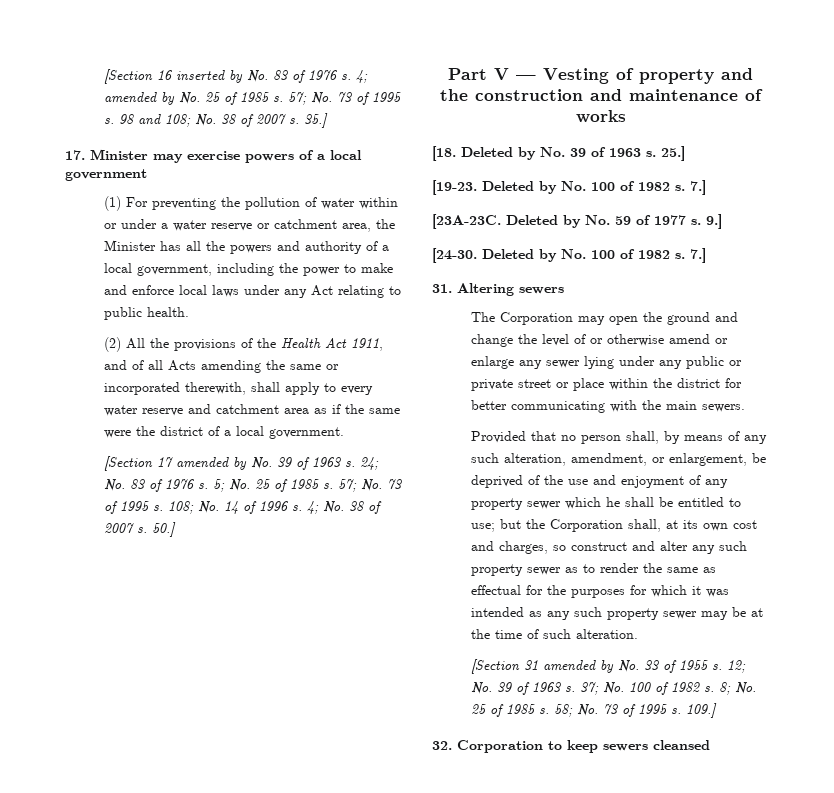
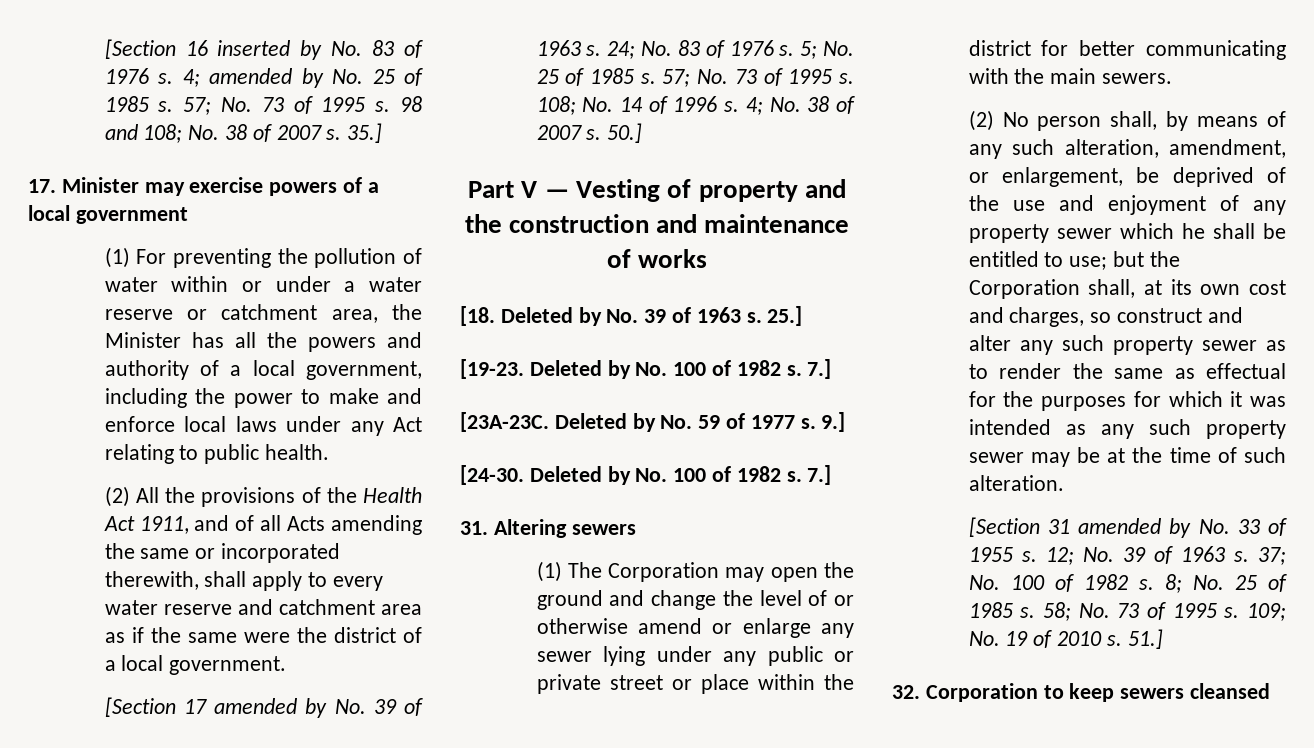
- The Corporation may open the ground and change the level of or otherwise amend or enlarge any sewer lying under any public or private street or place within the district for better communicating with the main sewers.
+ (1) The Corporation may open the ground and change the level of or otherwise amend or enlarge any sewer lying under any public or private street or place within the district for better communicating with the main sewers.
- Provided that no person shall, by means of any such alteration, amendment, or enlargement, be deprived of the use and enjoyment of any property sewer which he shall be entitled to use;
+ (2) No person shall, by means of any such alteration, amendment, or enlargement, be deprived of the use and enjoyment of any property sewer which he shall be entitled to use;
- 109.]
+ 109; No. 19 of 2010 s. 51.]

